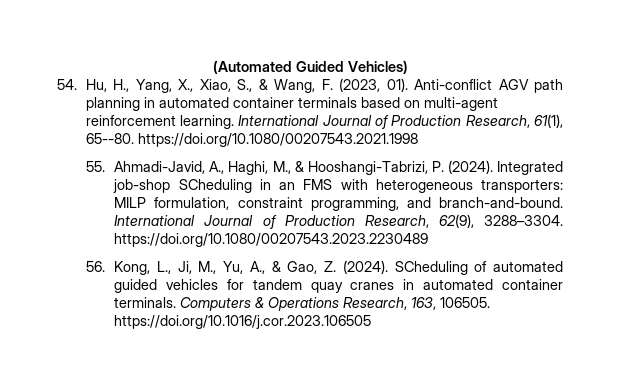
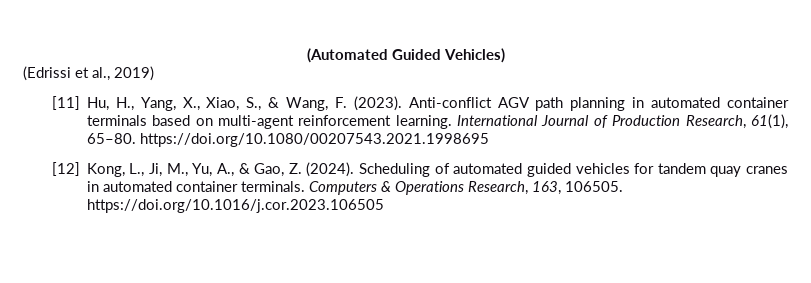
- 54. Hu, H., Yang, X., Xiao, S., & Wang, F. (2023, 01).
+ (Edrissi et al., 2019)
+ [11] Hu, H., Yang, X., Xiao, S., & Wang, F. (2023).
- International Journal of Production Research, 61(1), 65--80. https://doi.org/10.1080/00207543.2021.1998
- 55. Ahmadi-Javid, A., Haghi, M., & Hooshangi-Tabrizi, P. (2024). Integrated job-shop SCheduling in an FMS with heterogeneous transporters: MILP formulation, constraint programming, and branch-and-bound. International Journal of Production Research, 62(9), 3288–3304. https://doi.org/10.1080/00207543.2023.2230489
- 56. Kong, L., Ji, M., Yu, A., & Gao, Z. (2024).
+ International Journal of Production Research, 61(1), 65–80. https://doi.org/10.1080/00207543.2021.1998695
+ [12] Kong, L., Ji, M., Yu, A., & Gao, Z. (2024).
- SCheduling of automated guided vehicles for tandem quay cranes in automated container terminals.
+ Scheduling of automated guided vehicles for tandem quay cranes in automated container terminals.

